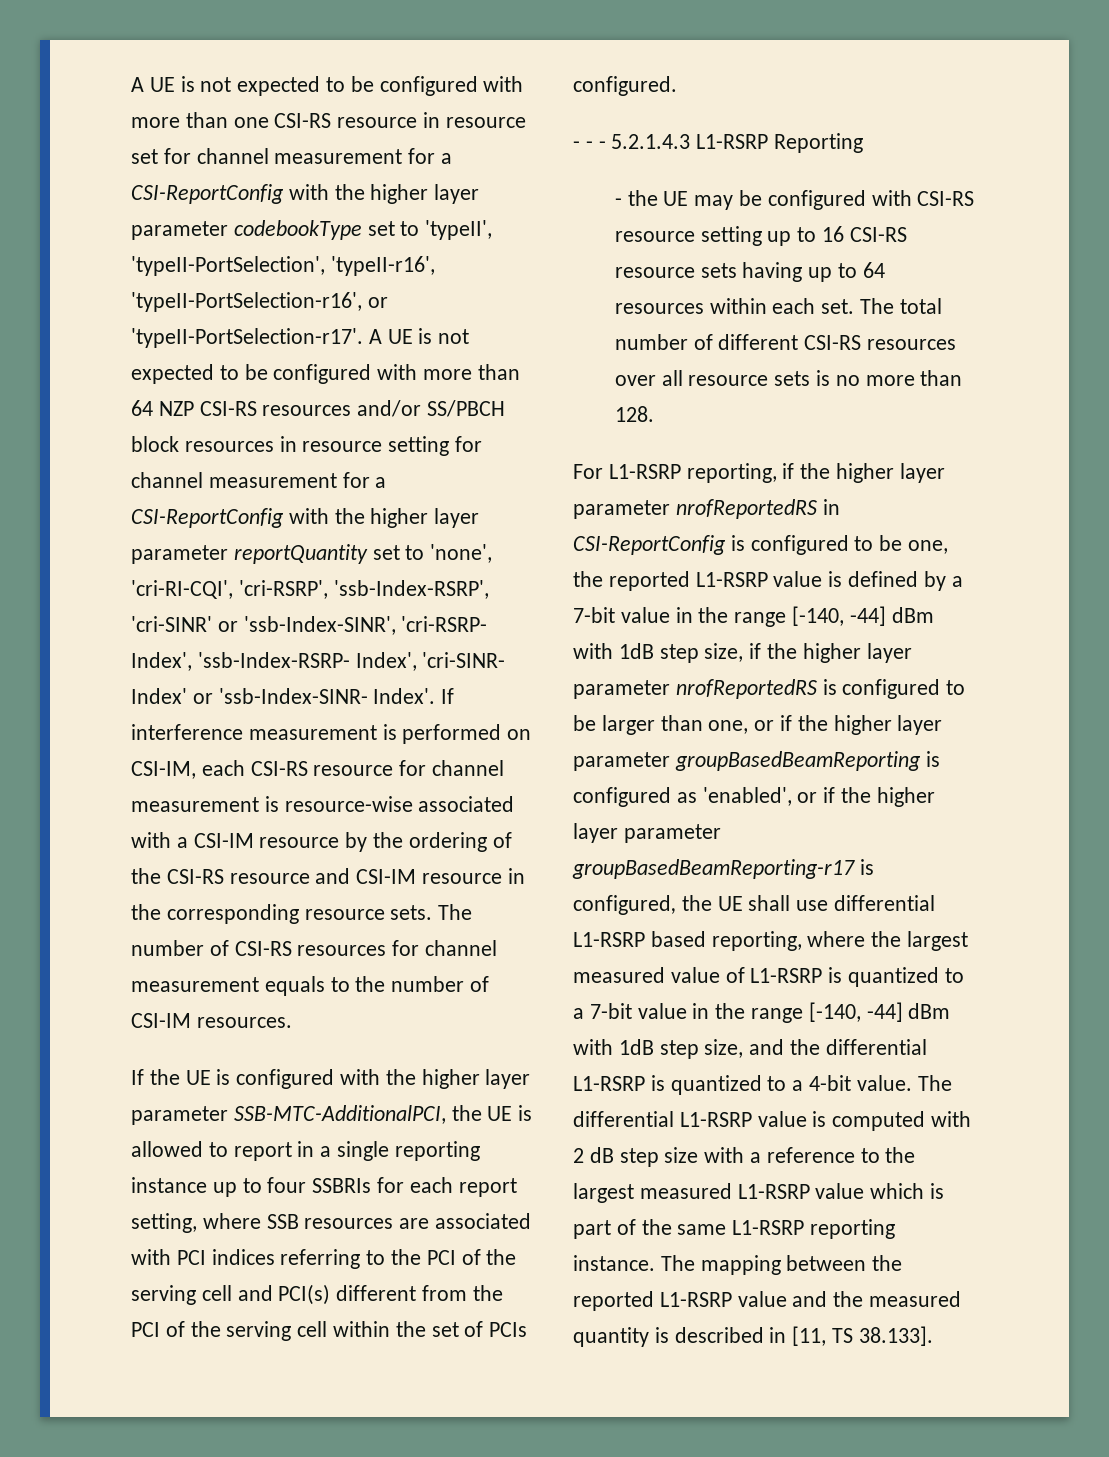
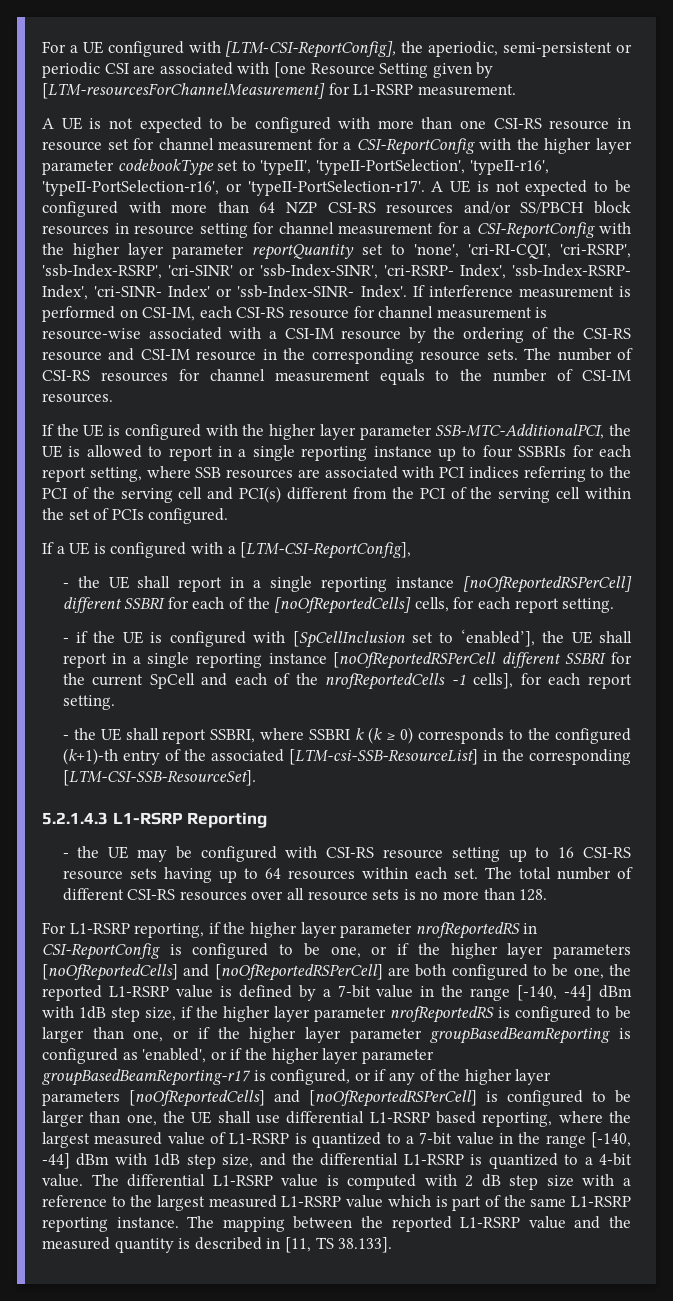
+ For a UE configured with [LTM-CSI-ReportConfig], the aperiodic, semi-persistent or periodic CSI are associated with [one Resource Setting given by [LTM-resourcesForChannelMeasurement] for L1-RSRP measurement.
- - - - 5.2.1.4.3 L1-RSRP Reporting
+ If a UE is configured with a [LTM-CSI-ReportConfig],
+ - the UE shall report in a single reporting instance [noOfReportedRSPerCell] different SSBRI for each of the [noOfReportedCells] cells, for each report setting.
+ - if the UE is configured with [SpCellInclusion set to ‘enabled’], the UE shall report in a single reporting instance [noOfReportedRSPerCell different SSBRI for the current SpCell and each of the nrofReportedCells -1 cells], for each report setting.
+ - the UE shall report SSBRI, where SSBRI k (k ≥ 0) corresponds to the configured (k+1)-th entry of the associated [LTM-csi-SSB-ResourceList] in the corresponding [LTM-CSI-SSB-ResourceSet].
+ 5.2.1.4.3 L1-RSRP Reporting
- For L1-RSRP reporting, if the higher layer parameter nrofReportedRS in CSI-ReportConfig is configured to be one, the reported L1-RSRP value is defined by a 7-bit value in the range [-140, -44] dBm with 1dB step size, if the higher layer parameter nrofReportedRS is configured to be larger than one, or if the higher layer parameter groupBasedBeamReporting is configured as 'enabled', or if the higher layer parameter groupBasedBeamReporting-r17 is configured, the UE shall use differential L1-RSRP based reporting, where the largest measured value of L1-RSRP is quantized to a 7-bit value in the range [-140, -44] dBm with 1dB step size, and the differential L1-RSRP is quantized to a 4-bit value.
+ For L1-RSRP reporting, if the higher layer parameter nrofReportedRS in CSI-ReportConfig is configured to be one, or if the higher layer parameters [noOfReportedCells] and [noOfReportedRSPerCell] are both configured to be one, the reported L1-RSRP value is defined by a 7-bit value in the range [-140, -44] dBm with 1dB step size, if the higher layer parameter nrofReportedRS is configured to be larger than one, or if the higher layer parameter groupBasedBeamReporting is configured as 'enabled', or if the higher layer parameter groupBasedBeamReporting-r17 is configured, or if any of the higher layer parameters [noOfReportedCells] and [noOfReportedRSPerCell] is configured to be larger than one, the UE shall use differential L1-RSRP based reporting, where the largest measured value of L1-RSRP is quantized to a 7-bit value in the range [-140, -44] dBm with 1dB step size, and the differential L1-RSRP is quantized to a 4-bit value.

